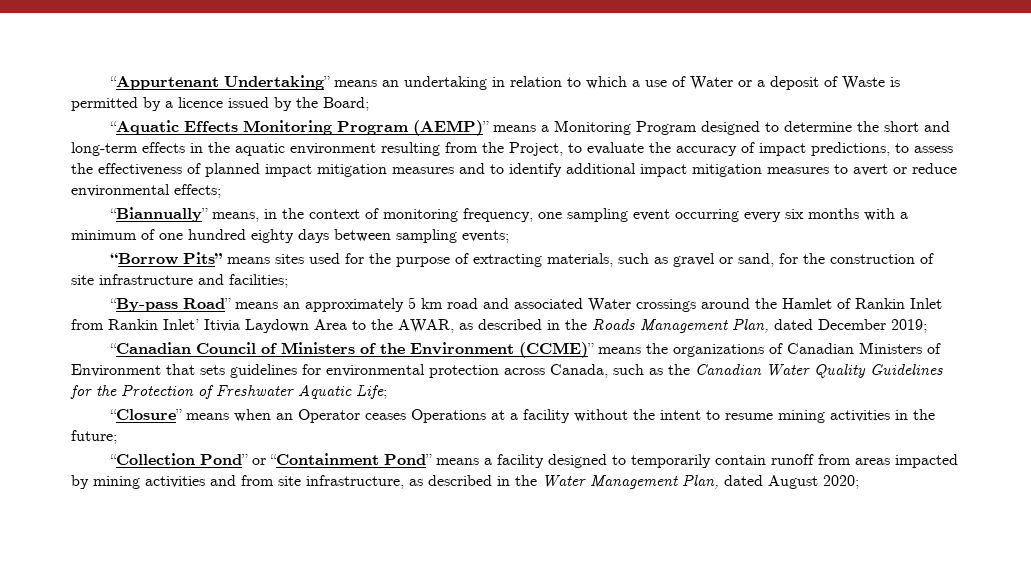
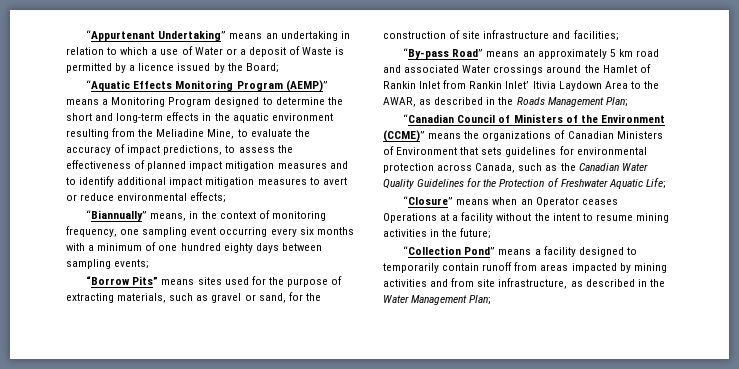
- “Aquatic Effects Monitoring Program (AEMP)” means a Monitoring Program designed to determine the short and long-term effects in the aquatic environment resulting from the Project, to evaluate the accuracy of impact predictions, to assess the effectiveness of planned impact mitigation measures and to identify additional impact mitigation measures to avert or reduce environmental effects;
+ “Aquatic Effects Monitoring Program (AEMP)” means a Monitoring Program designed to determine the short and long-term effects in the aquatic environment resulting from the Meliadine Mine, to evaluate the accuracy of impact predictions, to assess the effectiveness of planned impact mitigation measures and to identify additional impact mitigation measures to avert or reduce environmental effects;
- “By-pass Road” means an approximately 5 km road and associated Water crossings around the Hamlet of Rankin Inlet from Rankin Inlet’ Itivia Laydown Area to the AWAR, as described in the Roads Management Plan, dated December 2019;
+ “By-pass Road” means an approximately 5 km road and associated Water crossings around the Hamlet of Rankin Inlet from Rankin Inlet’ Itivia Laydown Area to the AWAR, as described in the Roads Management Plan;
- “Collection Pond” or “Containment Pond” means a facility designed to temporarily contain runoff from areas impacted by mining activities and from site infrastructure, as described in the Water Management Plan, dated August 2020;
+ “Collection Pond” means a facility designed to temporarily contain runoff from areas impacted by mining activities and from site infrastructure, as described in the Water Management Plan;

